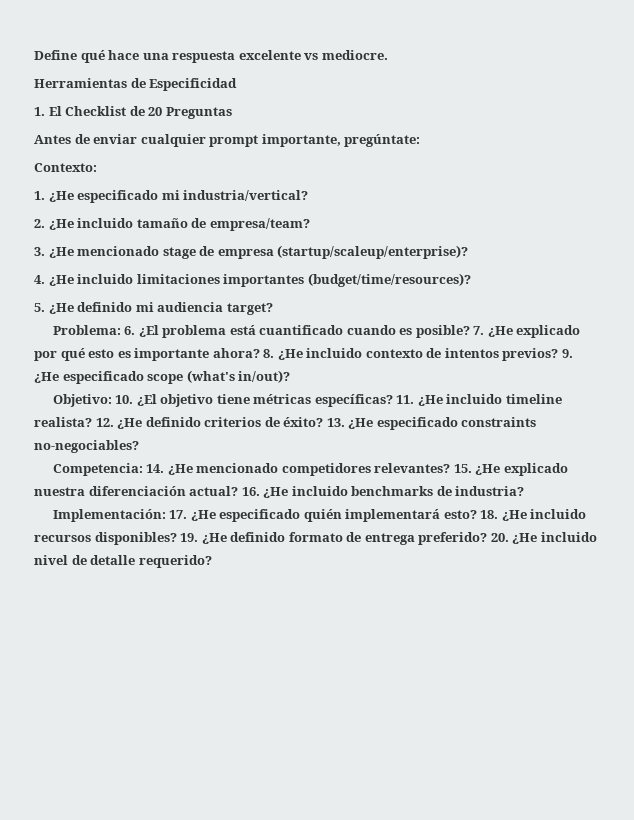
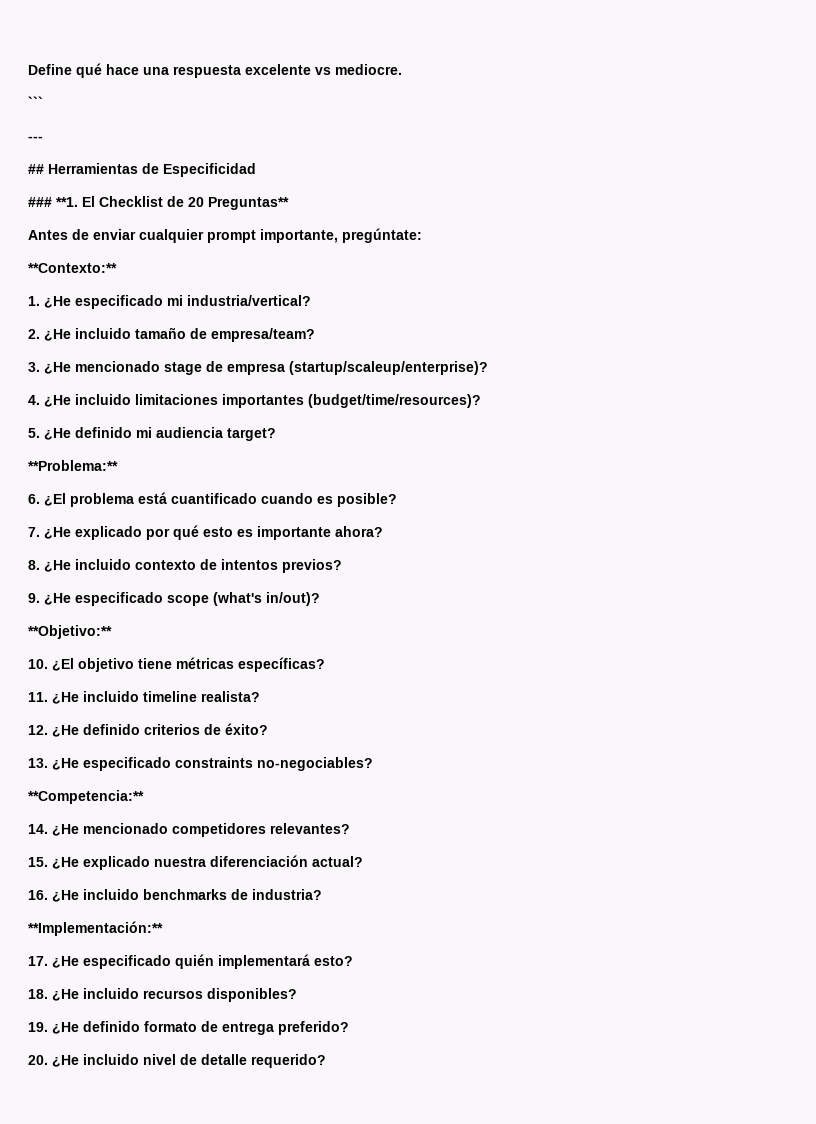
- Herramientas de Especificidad
+ ```
+ ---
+ ## Herramientas de Especificidad
- 1. El Checklist de 20 Preguntas
+ ### **1. El Checklist de 20 Preguntas**
- Contexto:
+ **Contexto:**
- Problema: 6. ¿El problema está cuantificado cuando es posible? 7. ¿He explicado por qué esto es importante ahora? 8. ¿He incluido contexto de intentos previos? 9. ¿He especificado scope (what's in/out)?
+ **Problema:**
+ 6. ¿El problema está cuantificado cuando es posible?
+ 7. ¿He explicado por qué esto es importante ahora?
+ 8. ¿He incluido contexto de intentos previos?
+ 9. ¿He especificado scope (what's in/out)?
- Objetivo: 10. ¿El objetivo tiene métricas específicas? 11. ¿He incluido timeline realista? 12. ¿He definido criterios de éxito? 13. ¿He especificado constraints no-negociables?
+ **Objetivo:**
+ 10. ¿El objetivo tiene métricas específicas?
+ 11. ¿He incluido timeline realista?
+ 12. ¿He definido criterios de éxito?
+ 13. ¿He especificado constraints no-negociables?
- Competencia: 14. ¿He mencionado competidores relevantes? 15. ¿He explicado nuestra diferenciación actual? 16. ¿He incluido benchmarks de industria?
+ **Competencia:**
+ 14. ¿He mencionado competidores relevantes?
+ 15. ¿He explicado nuestra diferenciación actual?
+ 16. ¿He incluido benchmarks de industria?
- Implementación: 17. ¿He especificado quién implementará esto? 18. ¿He incluido recursos disponibles? 19. ¿He definido formato de entrega preferido? 20. ¿He incluido nivel de detalle requerido?
+ **Implementación:**
+ 17. ¿He especificado quién implementará esto?
+ 18. ¿He incluido recursos disponibles?
+ 19. ¿He definido formato de entrega preferido?
+ 20. ¿He incluido nivel de detalle requerido?

